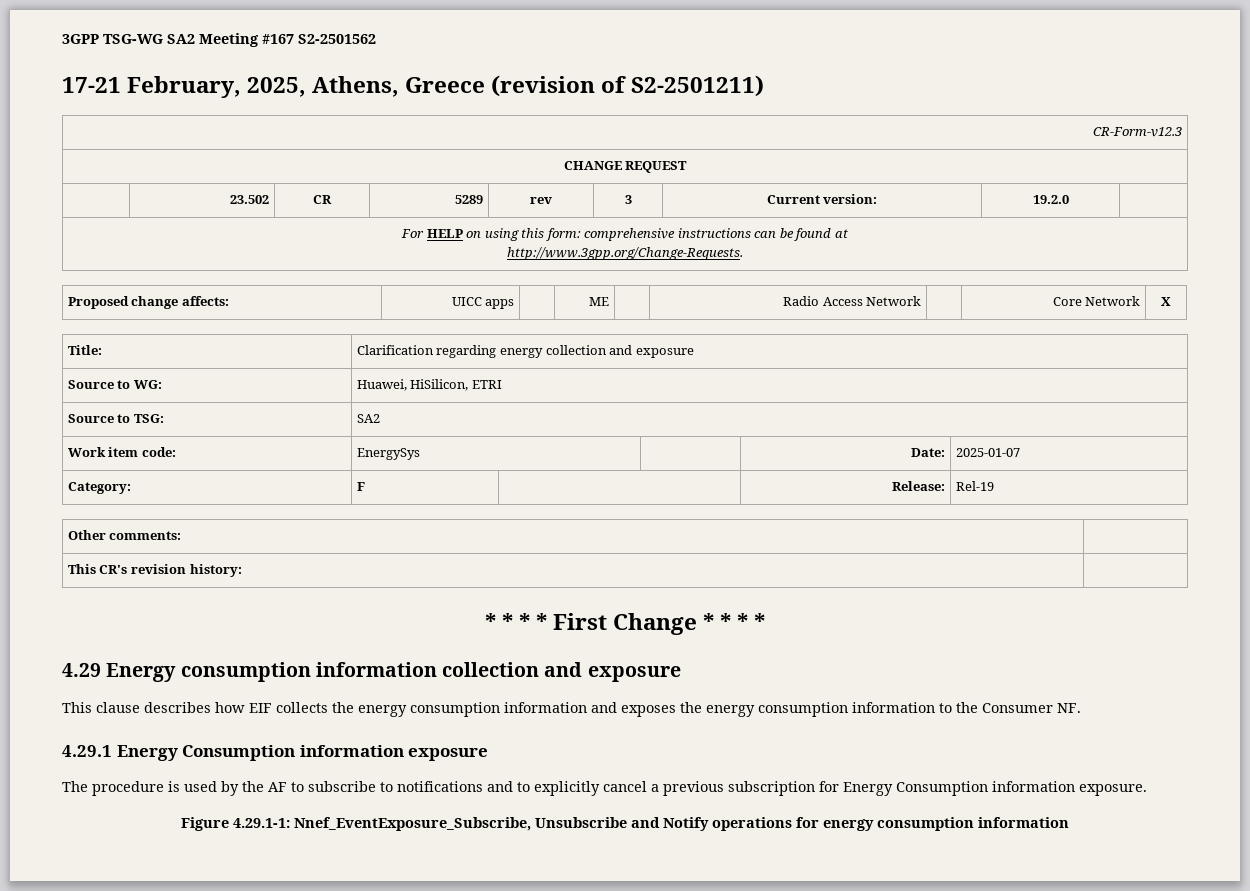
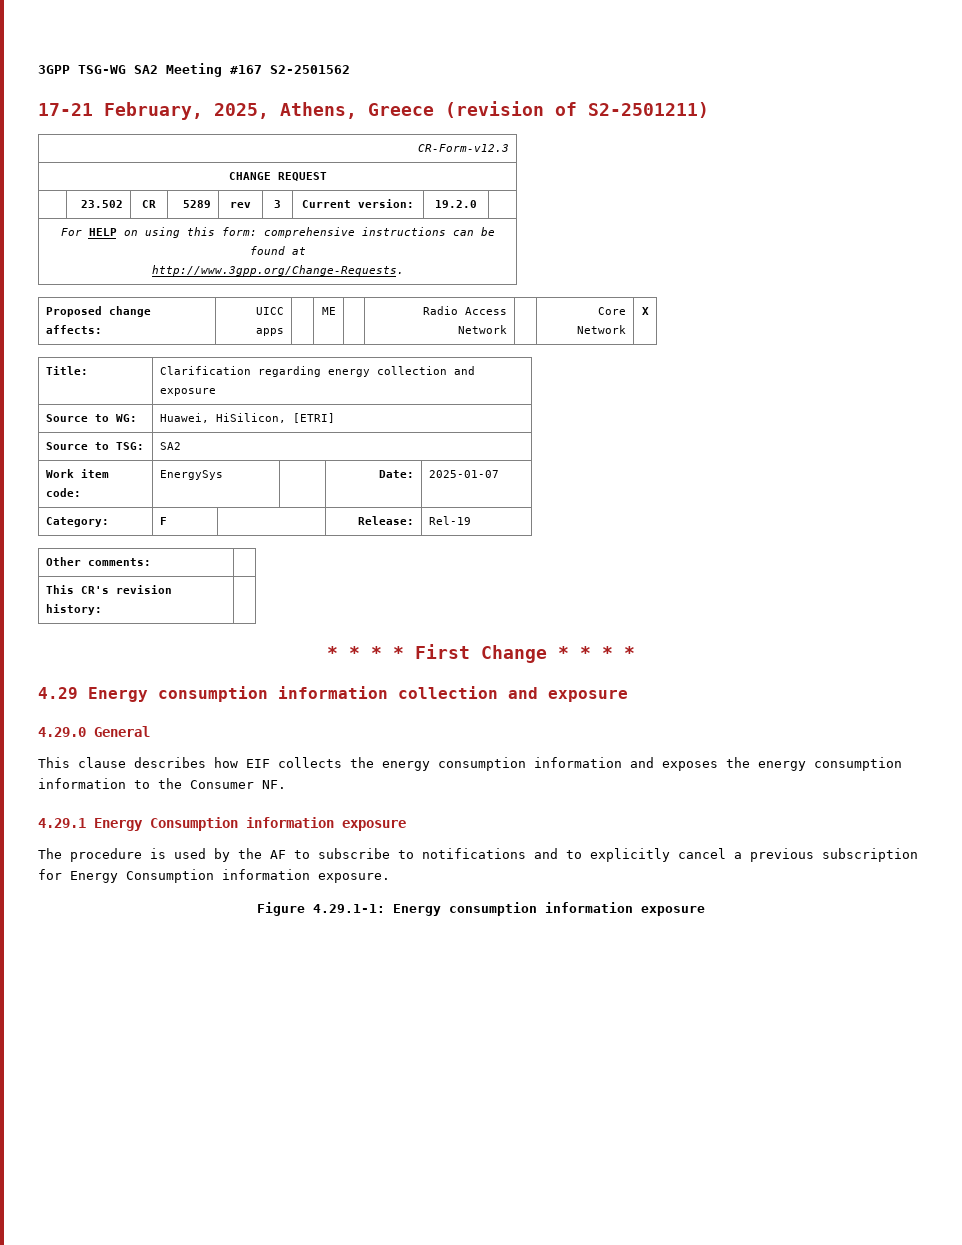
- Source to WG: | Huawei, HiSilicon, ETRI
+ Source to WG: | Huawei, HiSilicon, [ETRI]
+ 4.29.0 General
- Figure 4.29.1-1: Nnef_EventExposure_Subscribe, Unsubscribe and Notify operations for energy consumption information
+ Figure 4.29.1-1: Energy consumption information exposure

